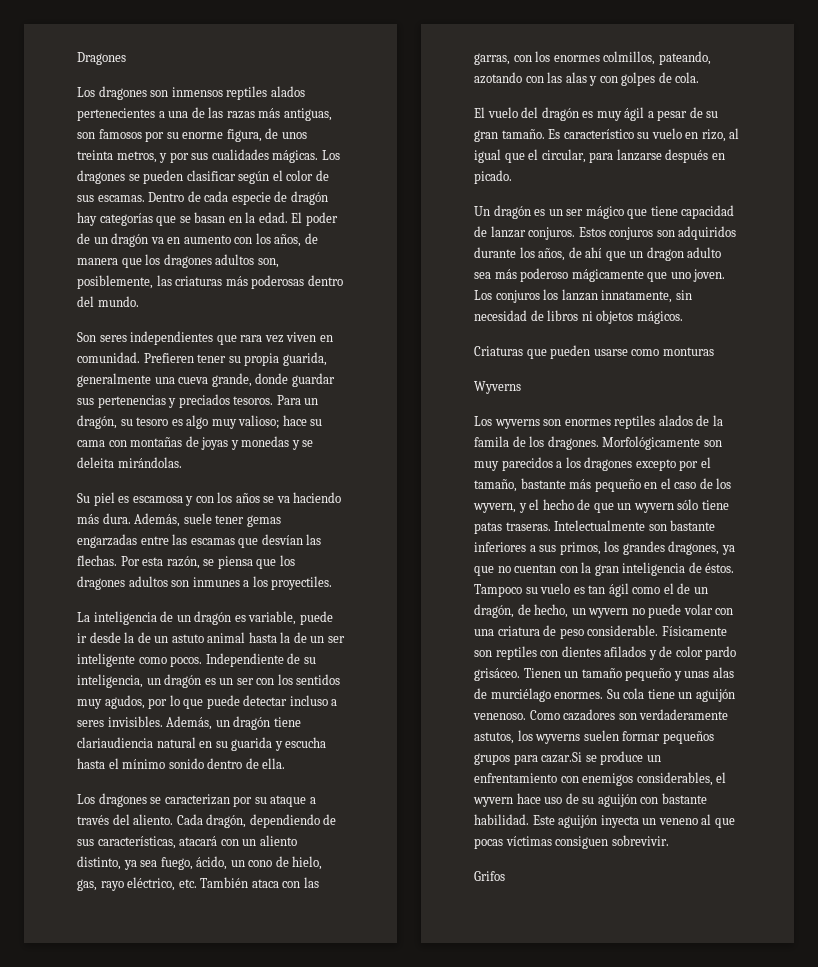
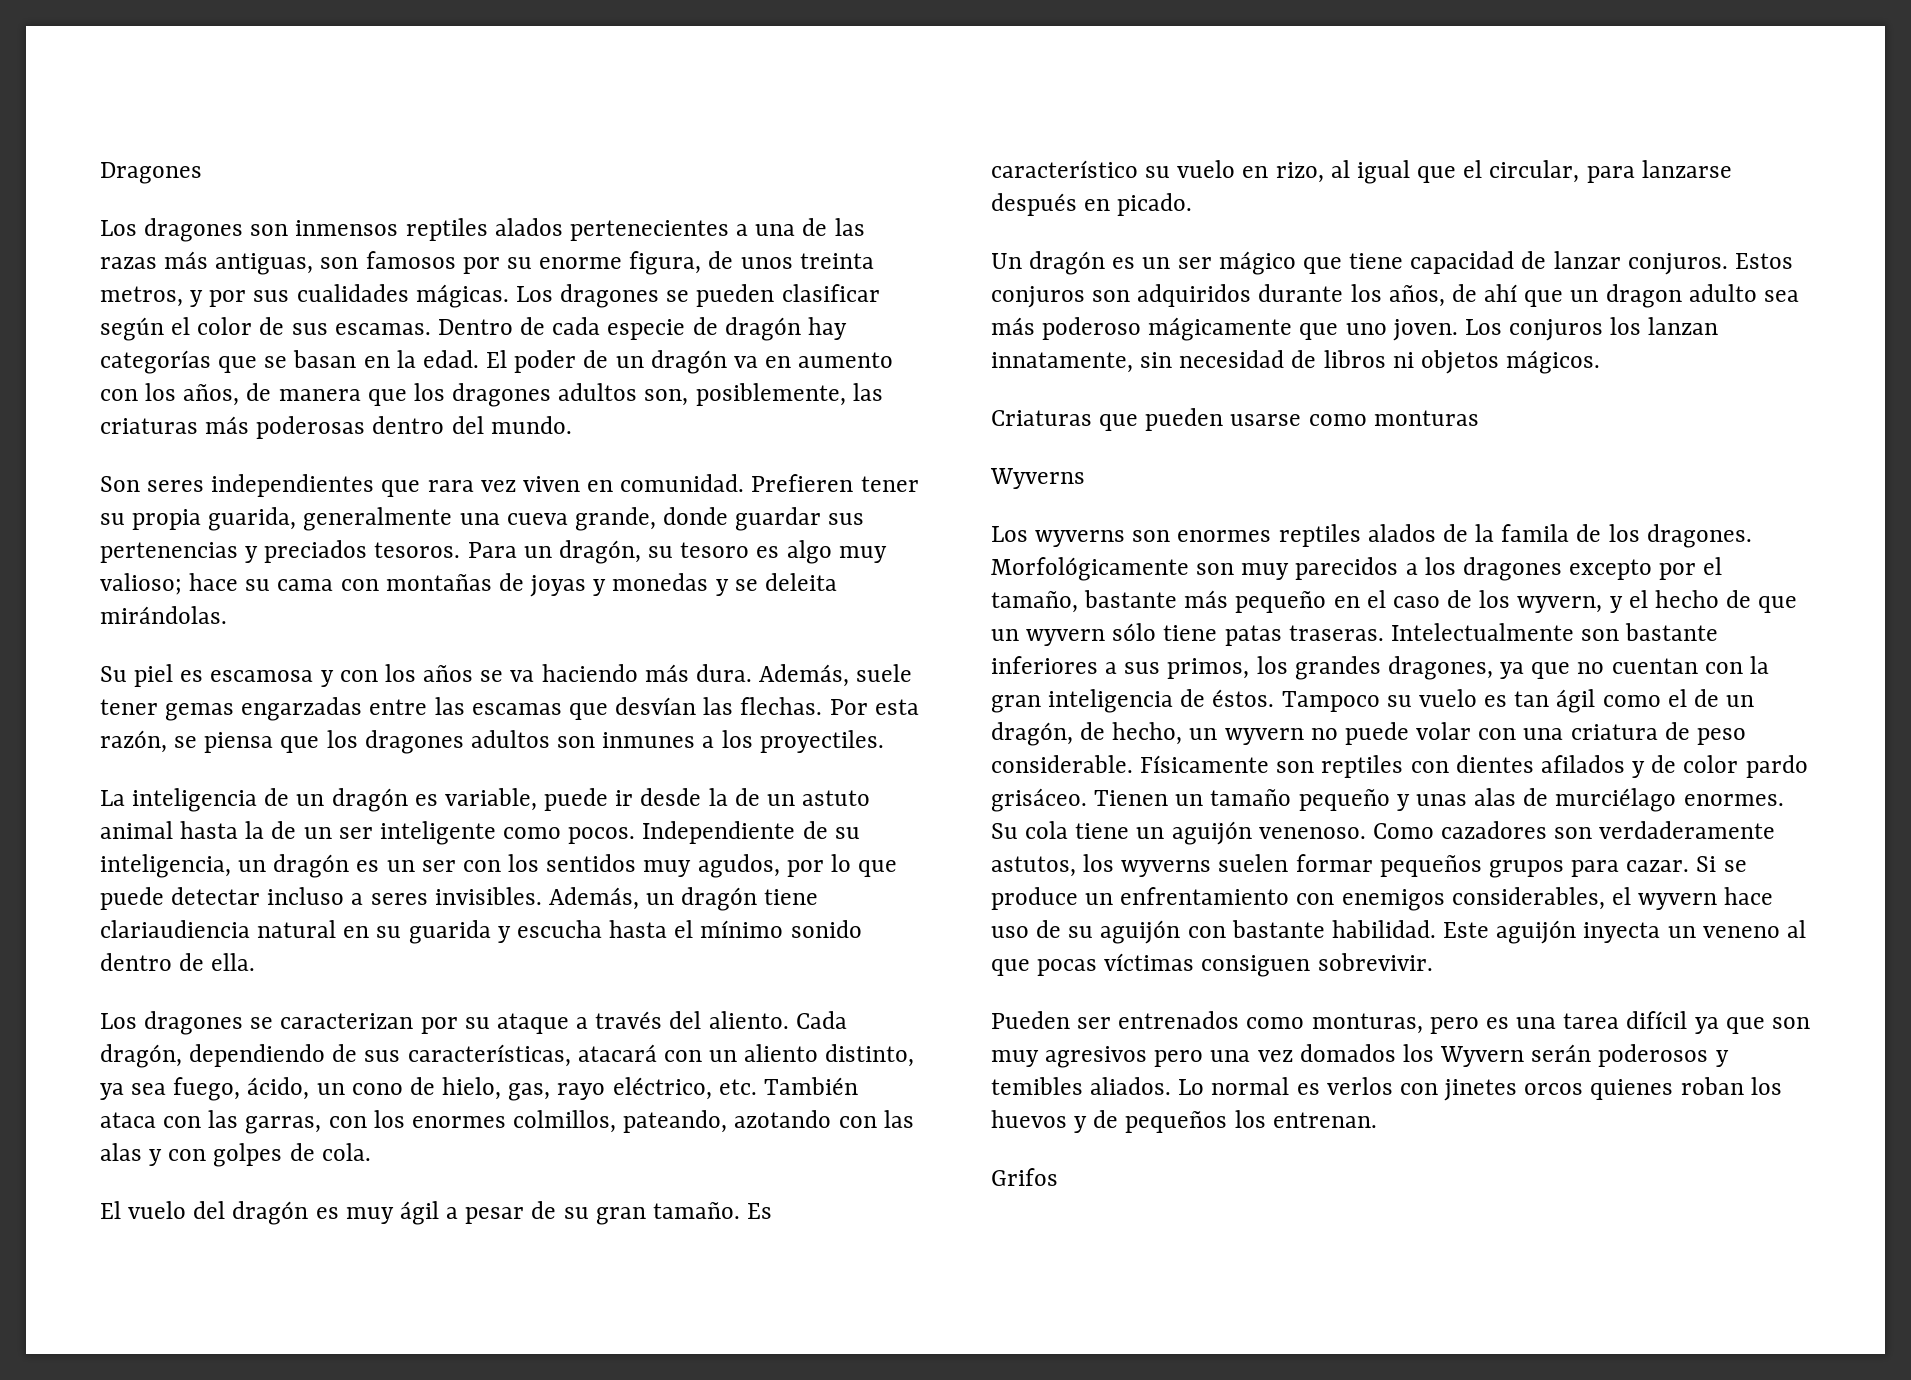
- Como cazadores son verdaderamente astutos, los wyverns suelen formar pequeños grupos para cazar.Si se produce un enfrentamiento con enemigos considerables, el wyvern hace uso de su aguijón con bastante habilidad.
+ Como cazadores son verdaderamente astutos, los wyverns suelen formar pequeños grupos para cazar. Si se produce un enfrentamiento con enemigos considerables, el wyvern hace uso de su aguijón con bastante habilidad.
+ Pueden ser entrenados como monturas, pero es una tarea difícil ya que son muy agresivos pero una vez domados los Wyvern serán poderosos y temibles aliados. Lo normal es verlos con jinetes orcos quienes roban los huevos y de pequeños los entrenan.

